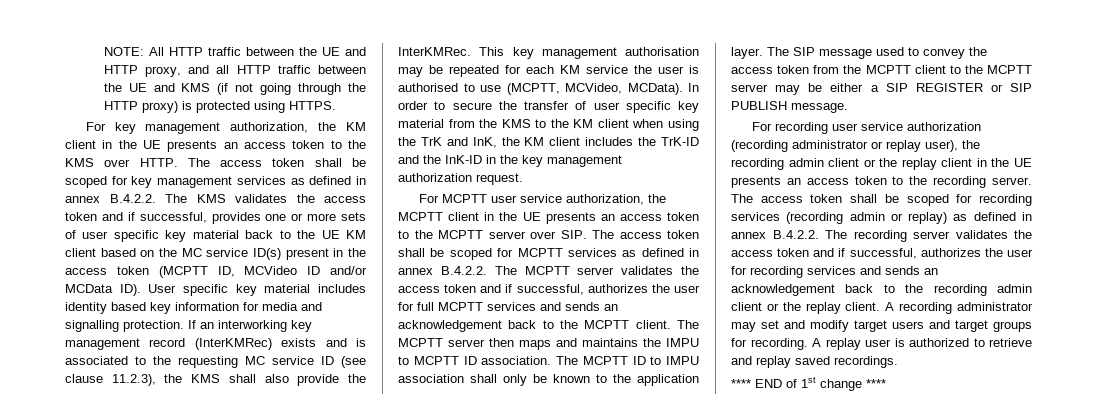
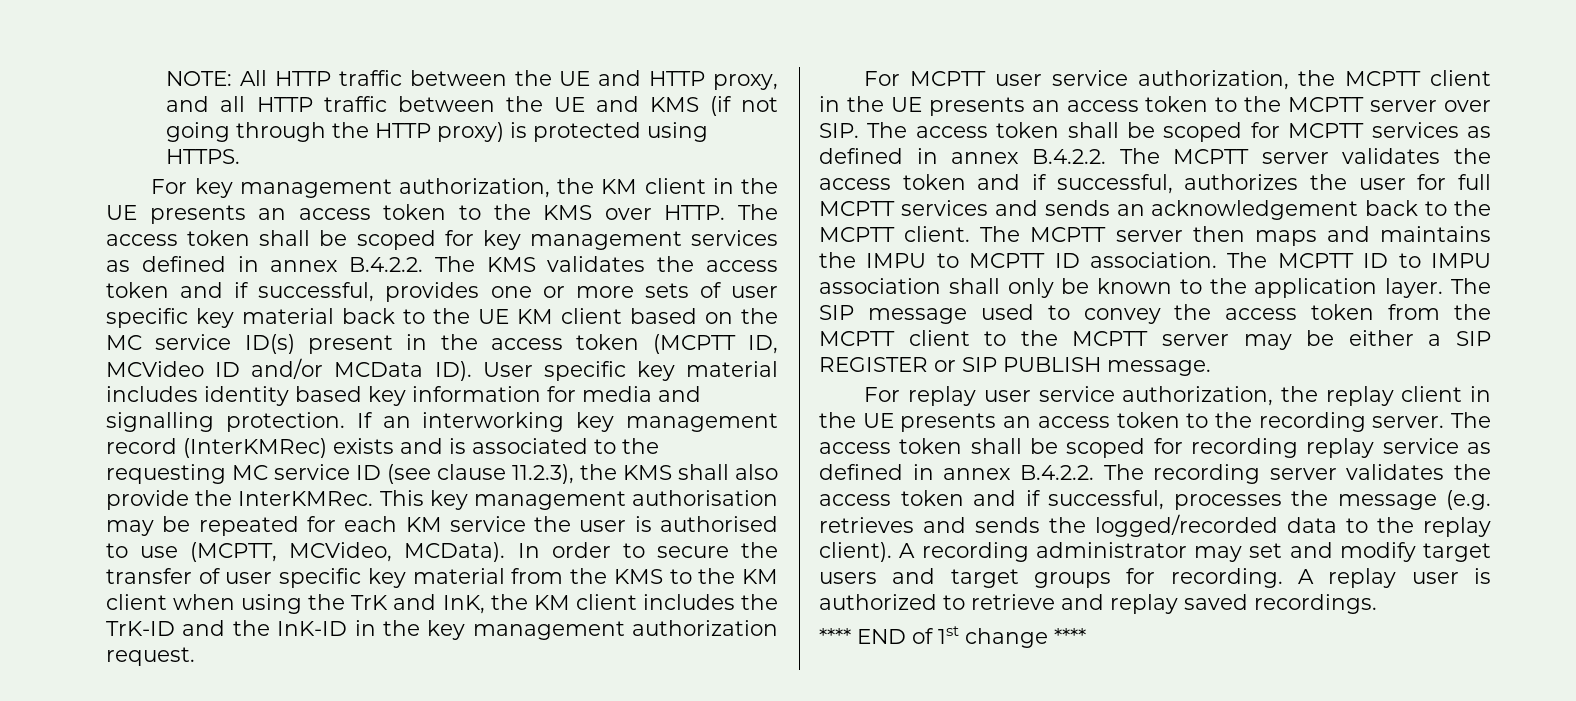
- For recording user service authorization (recording administrator or replay user), the recording admin client or the replay client in the UE presents an access token to the recording server.
+ For replay user service authorization, the replay client in the UE presents an access token to the recording server.
- The access token shall be scoped for recording services (recording admin or replay) as defined in annex B.4.2.2. The recording server validates the access token and if successful, authorizes the user for recording services and sends an acknowledgement back to the recording admin client or the replay client.
+ The access token shall be scoped for recording replay service as defined in annex B.4.2.2. The recording server validates the access token and if successful, processes the message (e.g. retrieves and sends the logged/recorded data to the replay client).

